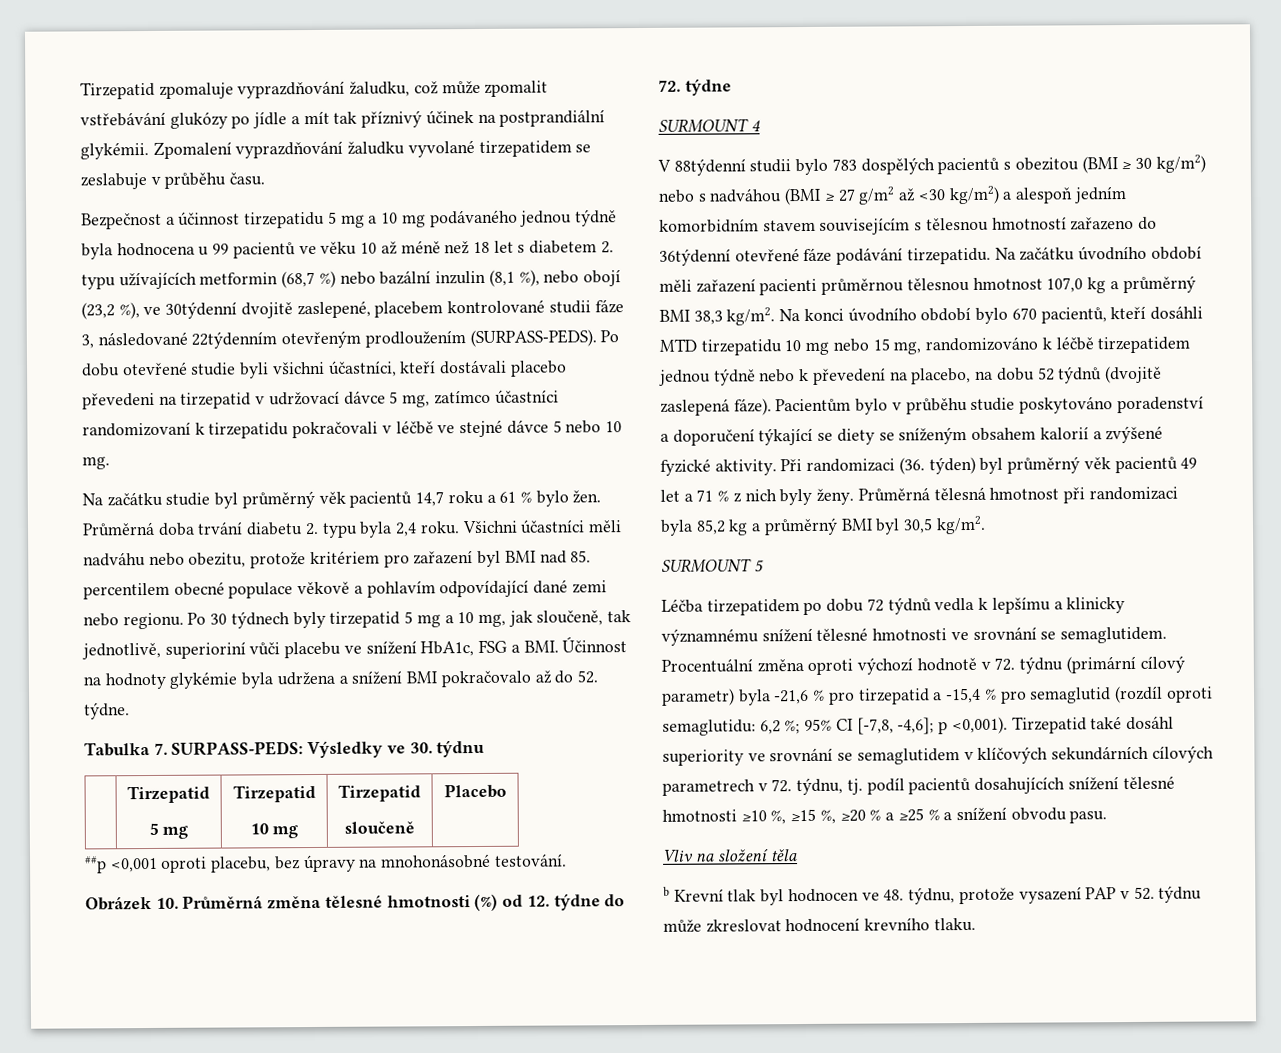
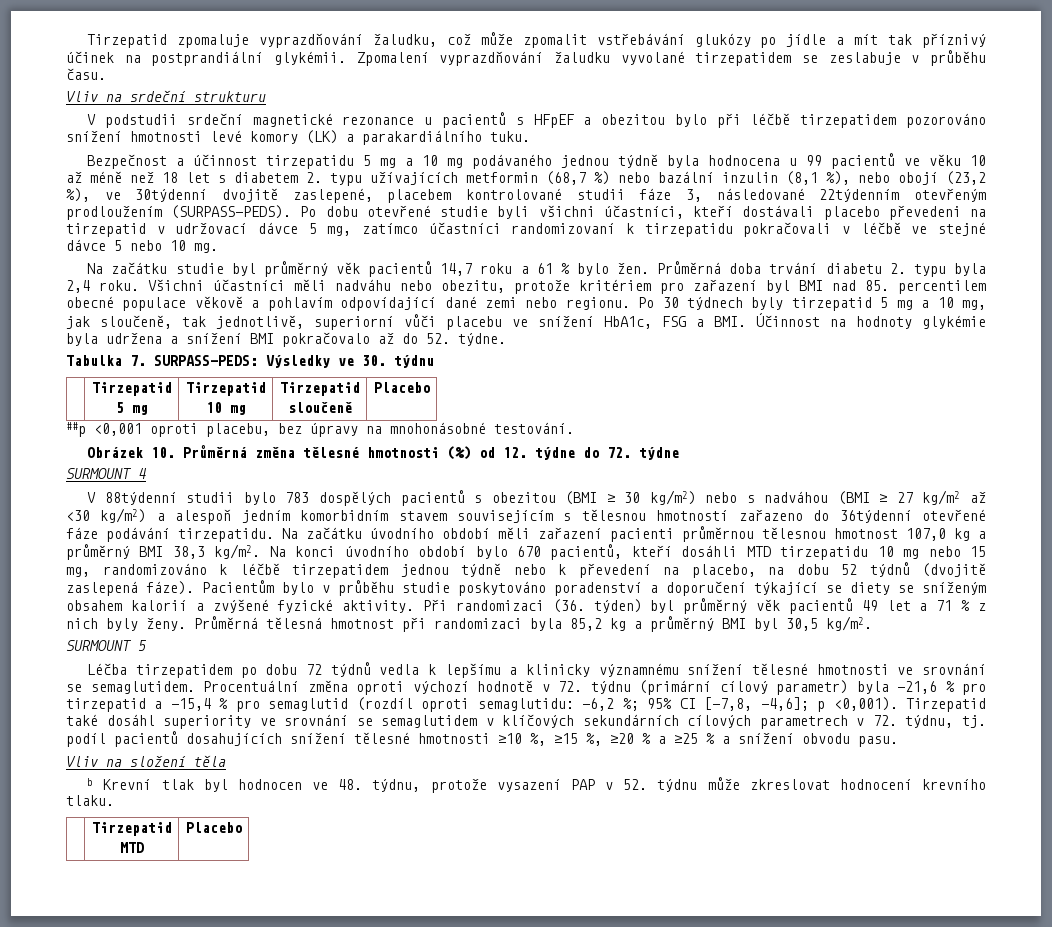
+ Vliv na srdeční strukturu
+ V podstudii srdeční magnetické rezonance u pacientů s HFpEF a obezitou bylo při léčbě tirzepatidem pozorováno snížení hmotnosti levé komory (LK) a parakardiálního tuku.
- Po 30 týdnech byly tirzepatid 5 mg a 10 mg, jak sloučeně, tak jednotlivě, superioriní vůči placebu ve snížení HbA1c, FSG a BMI. Účinnost na hodnoty glykémie byla udržena a snížení BMI pokračovalo až do 52. týdne.
+ Po 30 týdnech byly tirzepatid 5 mg a 10 mg, jak sloučeně, tak jednotlivě, superiorní vůči placebu ve snížení HbA1c, FSG a BMI. Účinnost na hodnoty glykémie byla udržena a snížení BMI pokračovalo až do 52. týdne.
- V 88týdenní studii bylo 783 dospělých pacientů s obezitou (BMI ≥ 30 kg/m2) nebo s nadváhou (BMI ≥ 27 g/m2 až <30 kg/m2) a alespoň jedním komorbidním stavem souvisejícím s tělesnou hmotností zařazeno do 36týdenní otevřené fáze podávání tirzepatidu.
+ V 88týdenní studii bylo 783 dospělých pacientů s obezitou (BMI ≥ 30 kg/m2) nebo s nadváhou (BMI ≥ 27 kg/m2 až <30 kg/m2) a alespoň jedním komorbidním stavem souvisejícím s tělesnou hmotností zařazeno do 36týdenní otevřené fáze podávání tirzepatidu.
- Procentuální změna oproti výchozí hodnotě v 72. týdnu (primární cílový parametr) byla -21,6 % pro tirzepatid a -15,4 % pro semaglutid (rozdíl oproti semaglutidu: 6,2 %; 95% CI [-7,8, -4,6]; p <0,001).
+ Procentuální změna oproti výchozí hodnotě v 72. týdnu (primární cílový parametr) byla -21,6 % pro tirzepatid a -15,4 % pro semaglutid (rozdíl oproti semaglutidu: -6,2 %; 95% CI [-7,8, -4,6]; p <0,001).
  b Krevní tlak byl hodnocen ve 48. týdnu, protože vysazení PAP v 52. týdnu může zkreslovat hodnocení krevního tlaku.
+ | Tirzepatid
+ MTD | Placebo

